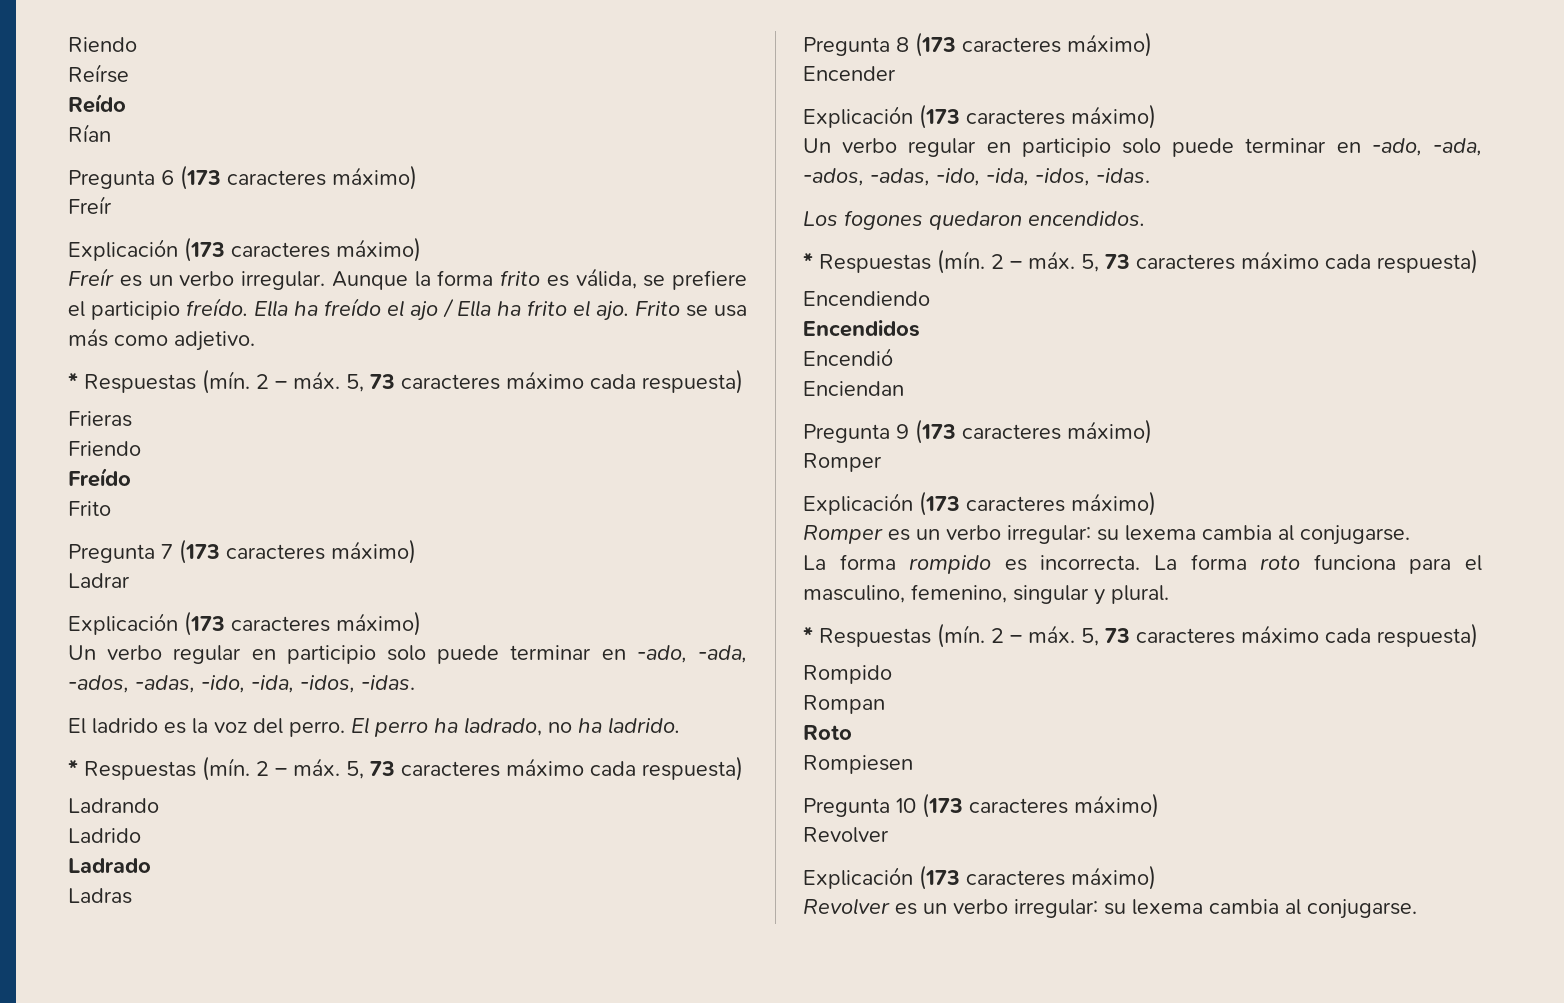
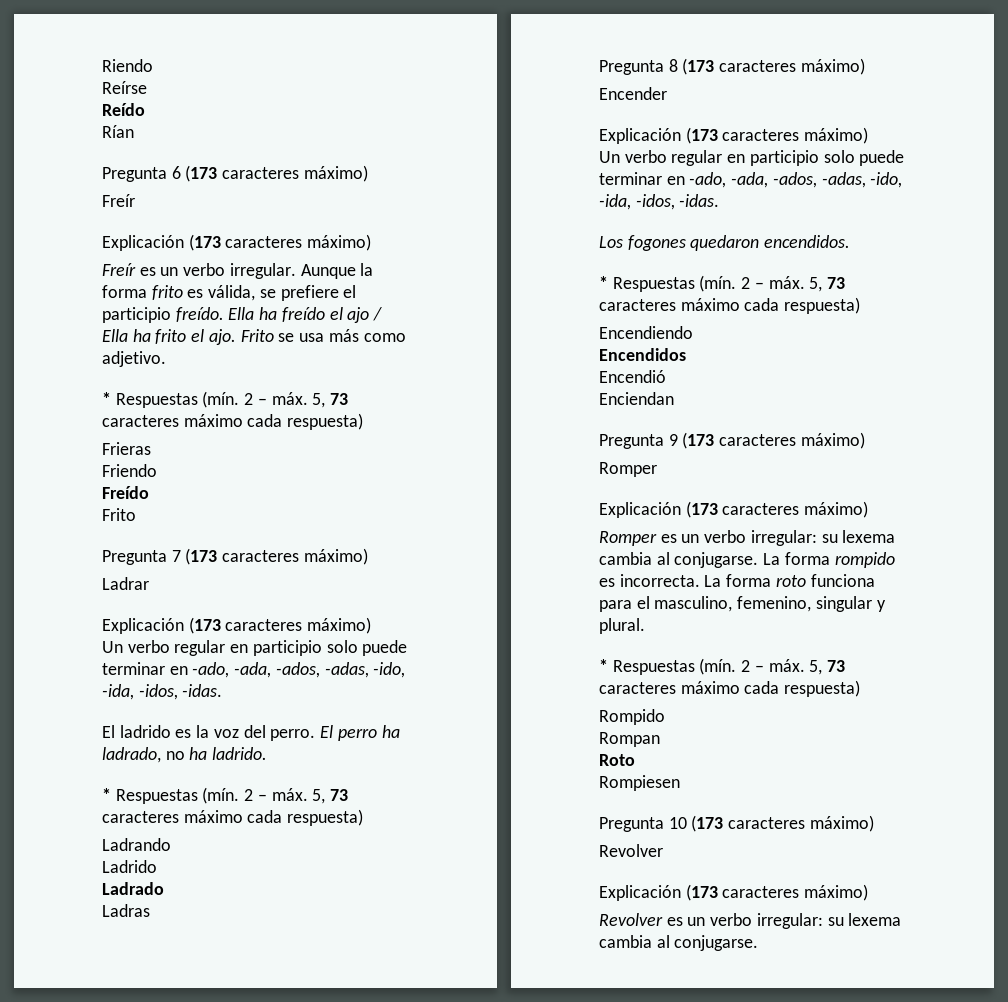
- Romper es un verbo irregular: su lexema cambia al conjugarse.
- La forma rompido es incorrecta.
+ Romper es un verbo irregular: su lexema cambia al conjugarse. La forma rompido es incorrecta.

